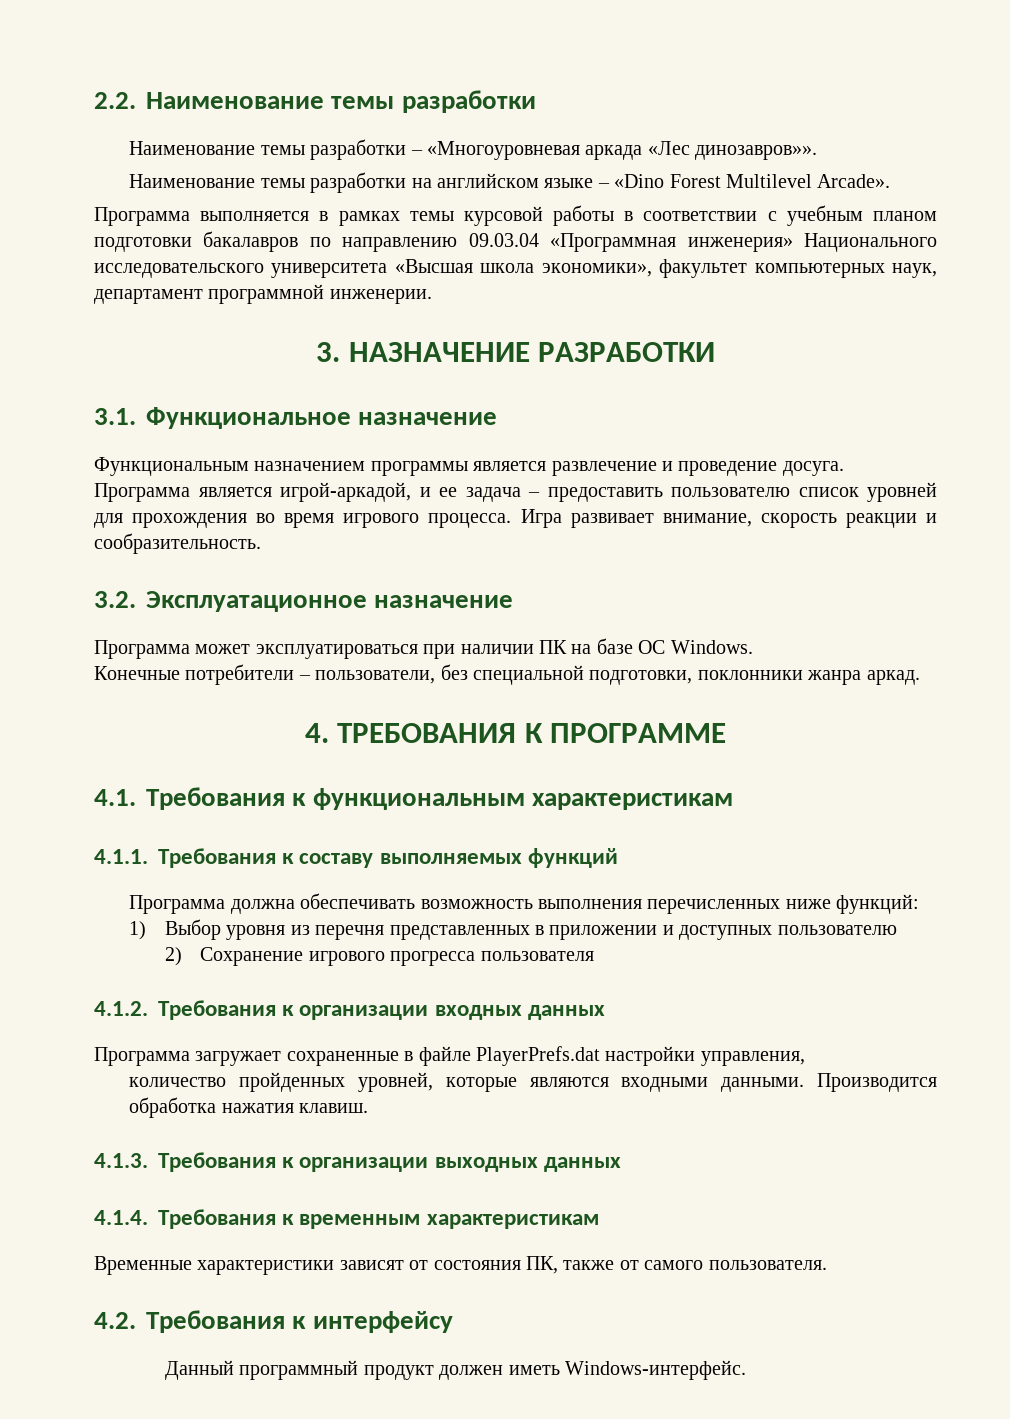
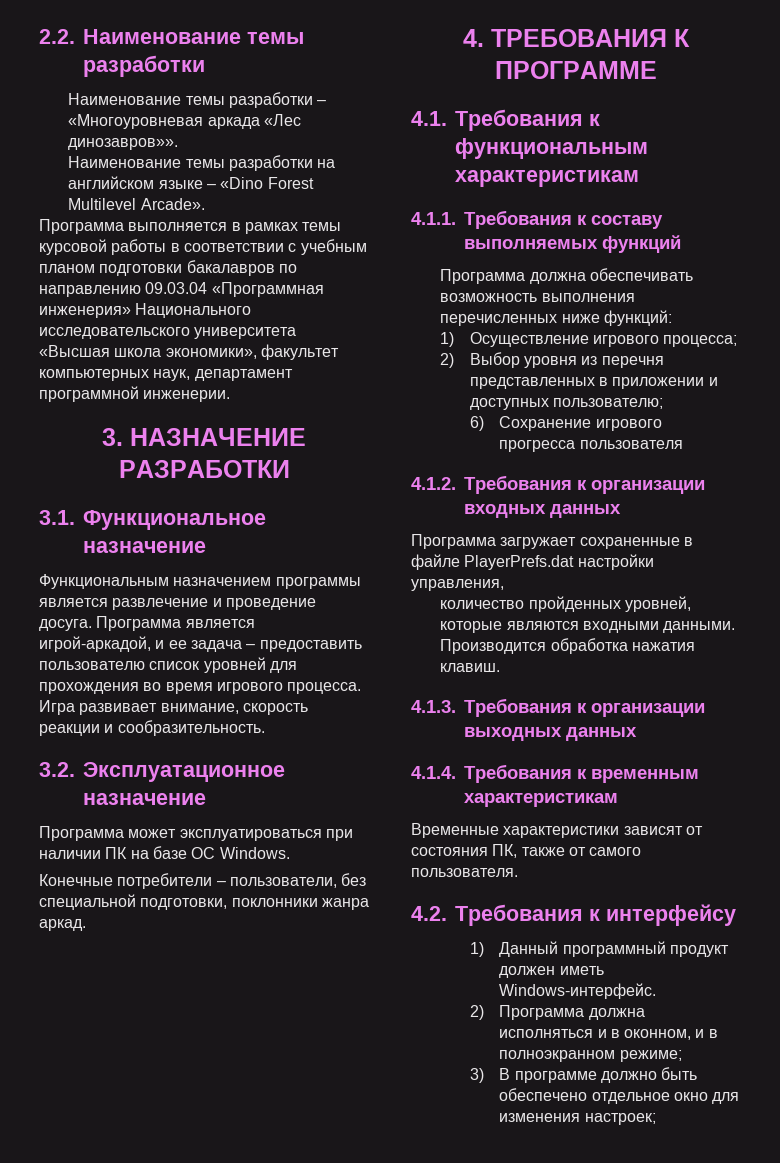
- 1) Выбор уровня из перечня представленных в приложении и доступных пользователю
- 2) Сохранение игрового прогресса пользователя
+ 1) Осуществление игрового процесса;
+ 2) Выбор уровня из перечня представленных в приложении и доступных пользователю;
+ 6) Сохранение игрового прогресса пользователя
- Данный программный продукт должен иметь Windows-интерфейс.
+ 1) Данный программный продукт должен иметь Windows-интерфейс.
+ 2) Программа должна исполняться и в оконном, и в полноэкранном режиме;
+ 3) В программе должно быть обеспечено отдельное окно для изменения настроек;

